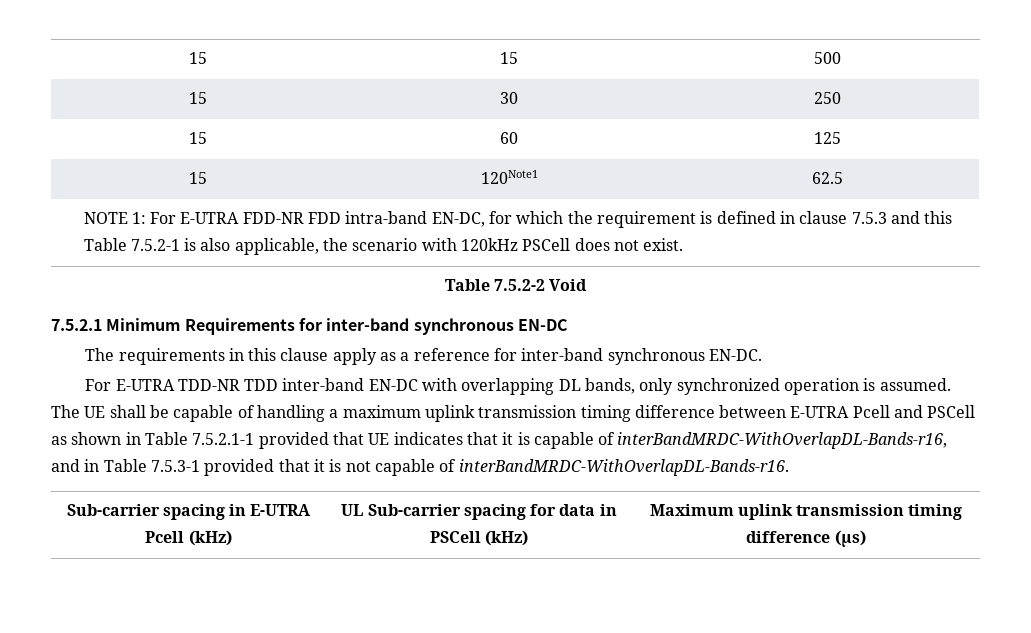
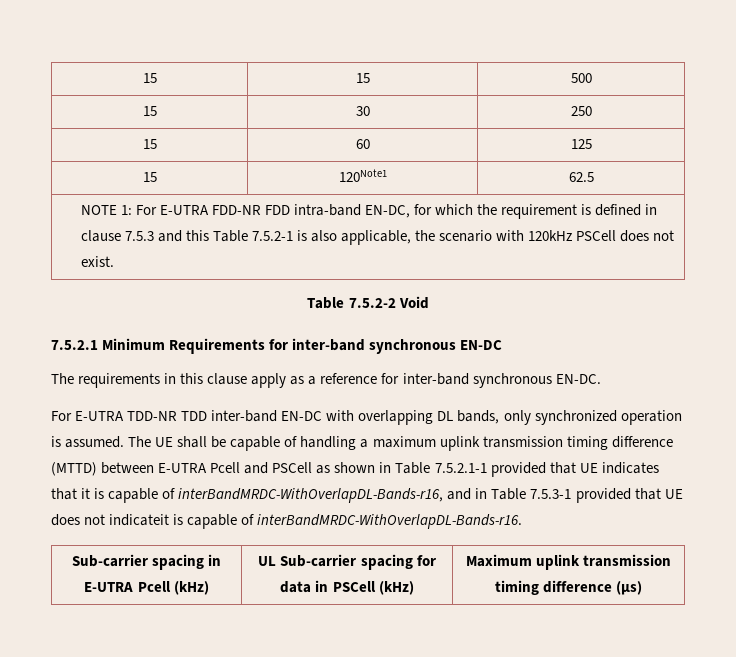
- The UE shall be capable of handling a maximum uplink transmission timing difference between E-UTRA Pcell and PSCell as shown in Table 7.5.2.1-1 provided that UE indicates that it is capable of interBandMRDC-WithOverlapDL-Bands-r16, and in Table 7.5.3-1 provided that it is not capable of interBandMRDC-WithOverlapDL-Bands-r16.
+ The UE shall be capable of handling a maximum uplink transmission timing difference (MTTD) between E-UTRA Pcell and PSCell as shown in Table 7.5.2.1-1 provided that UE indicates that it is capable of interBandMRDC-WithOverlapDL-Bands-r16, and in Table 7.5.3-1 provided that UE does not indicateit is capable of interBandMRDC-WithOverlapDL-Bands-r16.

